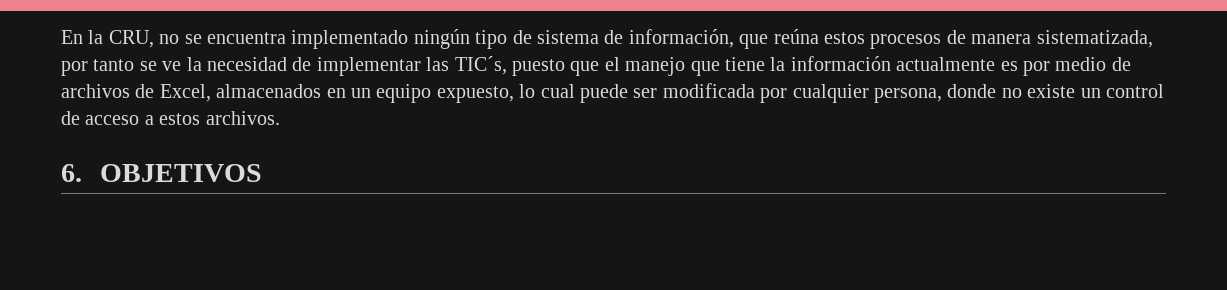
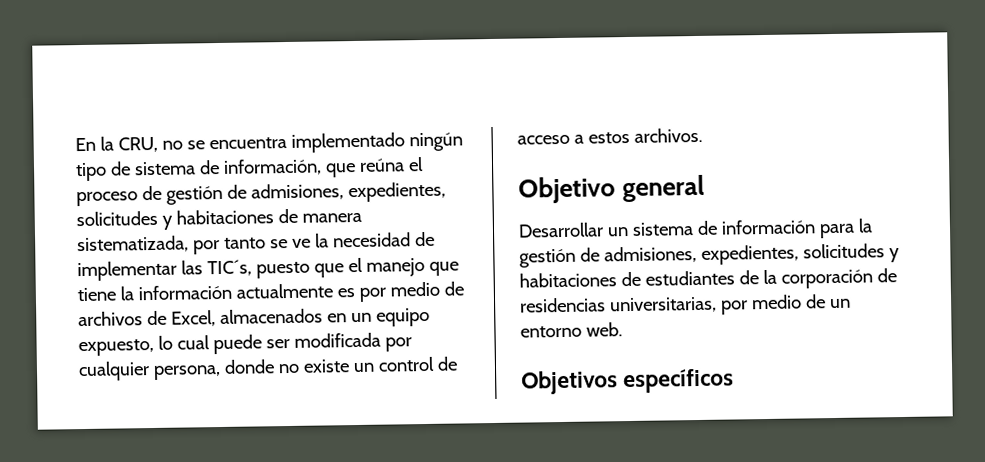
- En la CRU, no se encuentra implementado ningún tipo de sistema de información, que reúna estos procesos de manera sistematizada, por tanto se ve la necesidad de implementar las TIC´s, puesto que el manejo que tiene la información actualmente es por medio de archivos de Excel, almacenados en un equipo expuesto, lo cual puede ser modificada por cualquier persona, donde no existe un control de acceso a estos archivos.
+ En la CRU, no se encuentra implementado ningún tipo de sistema de información, que reúna el proceso de gestión de admisiones, expedientes, solicitudes y habitaciones de manera sistematizada, por tanto se ve la necesidad de implementar las TIC´s, puesto que el manejo que tiene la información actualmente es por medio de archivos de Excel, almacenados en un equipo expuesto, lo cual puede ser modificada por cualquier persona, donde no existe un control de acceso a estos archivos.
- 6. OBJETIVOS
+ Objetivo general
+ Desarrollar un sistema de información para la gestión de admisiones, expedientes, solicitudes y habitaciones de estudiantes de la corporación de residencias universitarias, por medio de un entorno web.
+ Objetivos específicos

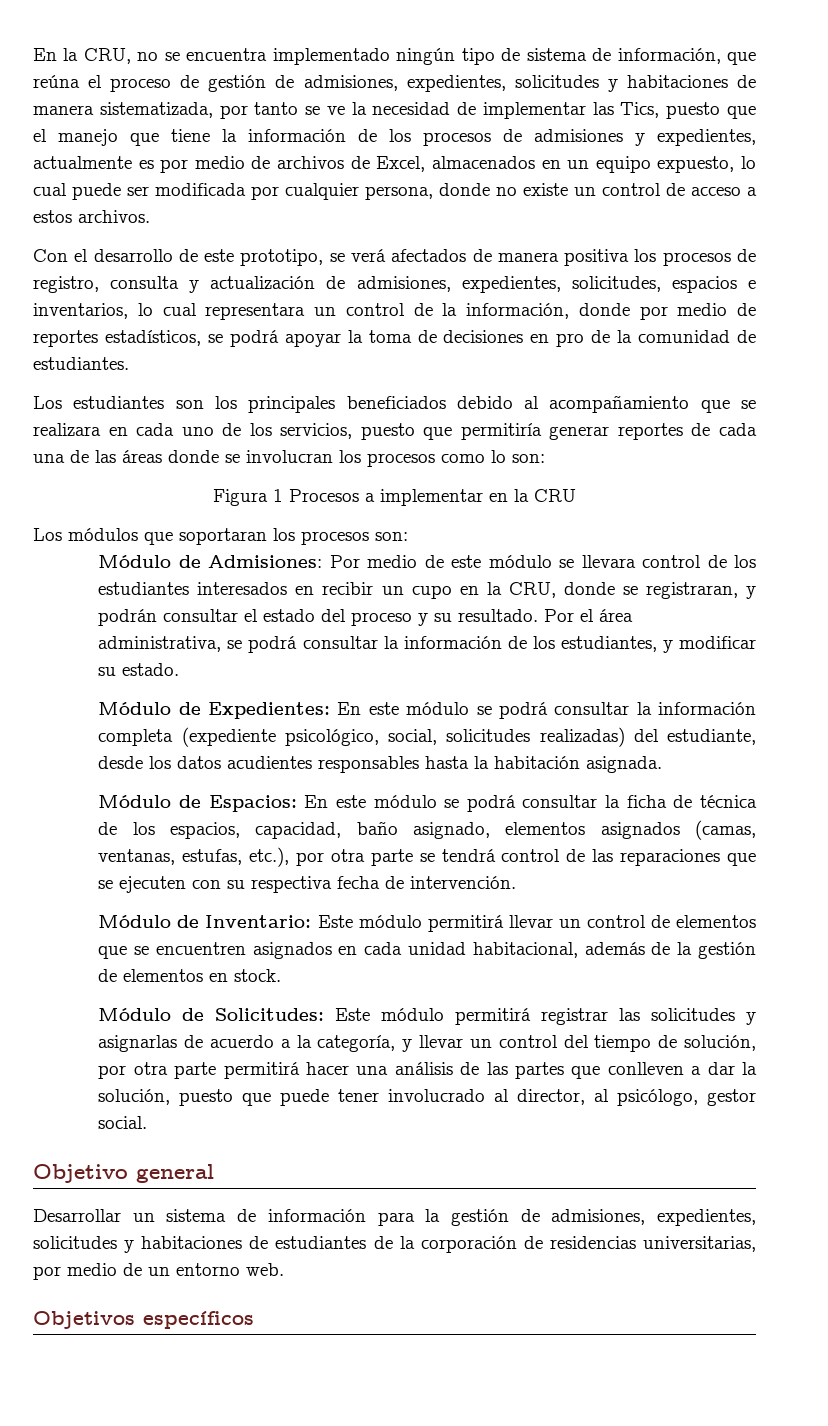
- En la CRU, no se encuentra implementado ningún tipo de sistema de información, que reúna el proceso de gestión de admisiones, expedientes, solicitudes y habitaciones de manera sistematizada, por tanto se ve la necesidad de implementar las TIC´s, puesto que el manejo que tiene la información actualmente es por medio de archivos de Excel, almacenados en un equipo expuesto, lo cual puede ser modificada por cualquier persona, donde no existe un control de acceso a estos archivos.
+ En la CRU, no se encuentra implementado ningún tipo de sistema de información, que reúna el proceso de gestión de admisiones, expedientes, solicitudes y habitaciones de manera sistematizada, por tanto se ve la necesidad de implementar las Tics, puesto que el manejo que tiene la información de los procesos de admisiones y expedientes, actualmente es por medio de archivos de Excel, almacenados en un equipo expuesto, lo cual puede ser modificada por cualquier persona, donde no existe un control de acceso a estos archivos.
+ Con el desarrollo de este prototipo, se verá afectados de manera positiva los procesos de registro, consulta y actualización de admisiones, expedientes, solicitudes, espacios e inventarios, lo cual representara un control de la información, donde por medio de reportes estadísticos, se podrá apoyar la toma de decisiones en pro de la comunidad de estudiantes.
+ Los estudiantes son los principales beneficiados debido al acompañamiento que se realizara en cada uno de los servicios, puesto que permitiría generar reportes de cada una de las áreas donde se involucran los procesos como lo son:
+ Figura 1 Procesos a implementar en la CRU
+ Los módulos que soportaran los procesos son:
+ Módulo de Admisiones: Por medio de este módulo se llevara control de los estudiantes interesados en recibir un cupo en la CRU, donde se registraran, y podrán consultar el estado del proceso y su resultado. Por el área administrativa, se podrá consultar la información de los estudiantes, y modificar su estado.
+ Módulo de Expedientes: En este módulo se podrá consultar la información completa (expediente psicológico, social, solicitudes realizadas) del estudiante, desde los datos acudientes responsables hasta la habitación asignada.
+ Módulo de Espacios: En este módulo se podrá consultar la ficha de técnica de los espacios, capacidad, baño asignado, elementos asignados (camas, ventanas, estufas, etc.), por otra parte se tendrá control de las reparaciones que se ejecuten con su respectiva fecha de intervención.
+ Módulo de Inventario: Este módulo permitirá llevar un control de elementos que se encuentren asignados en cada unidad habitacional, además de la gestión de elementos en stock.
+ Módulo de Solicitudes: Este módulo permitirá registrar las solicitudes y asignarlas de acuerdo a la categoría, y llevar un control del tiempo de solución, por otra parte permitirá hacer una análisis de las partes que conlleven a dar la solución, puesto que puede tener involucrado al director, al psicólogo, gestor social.

